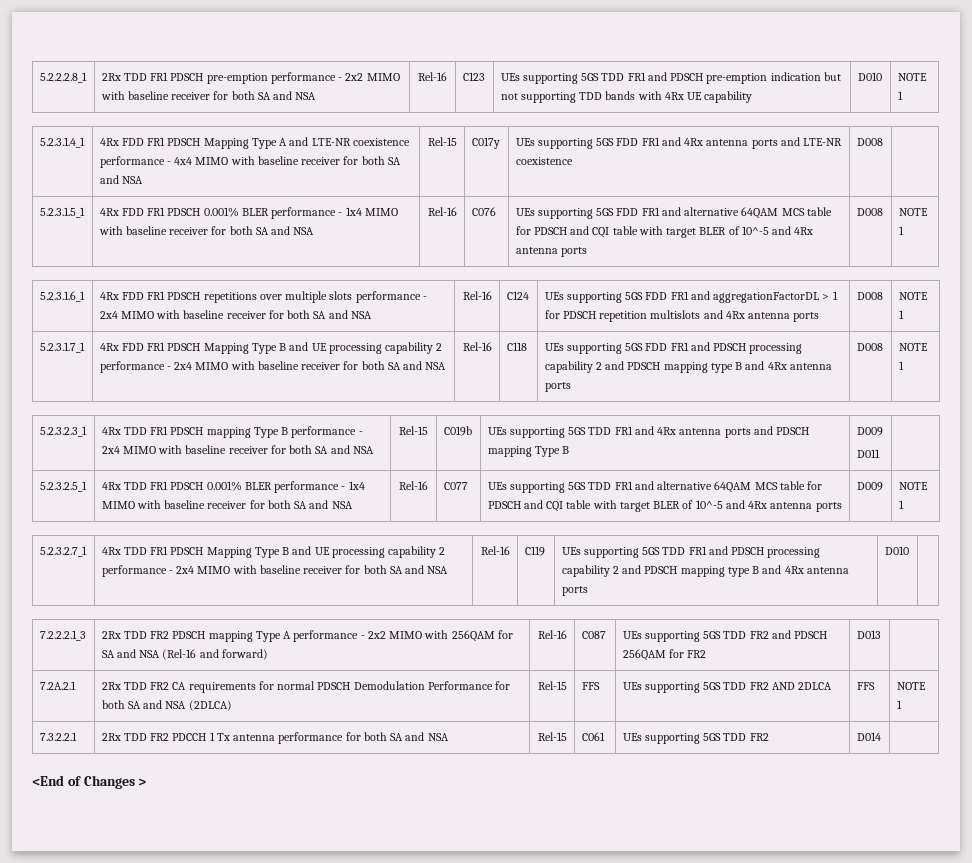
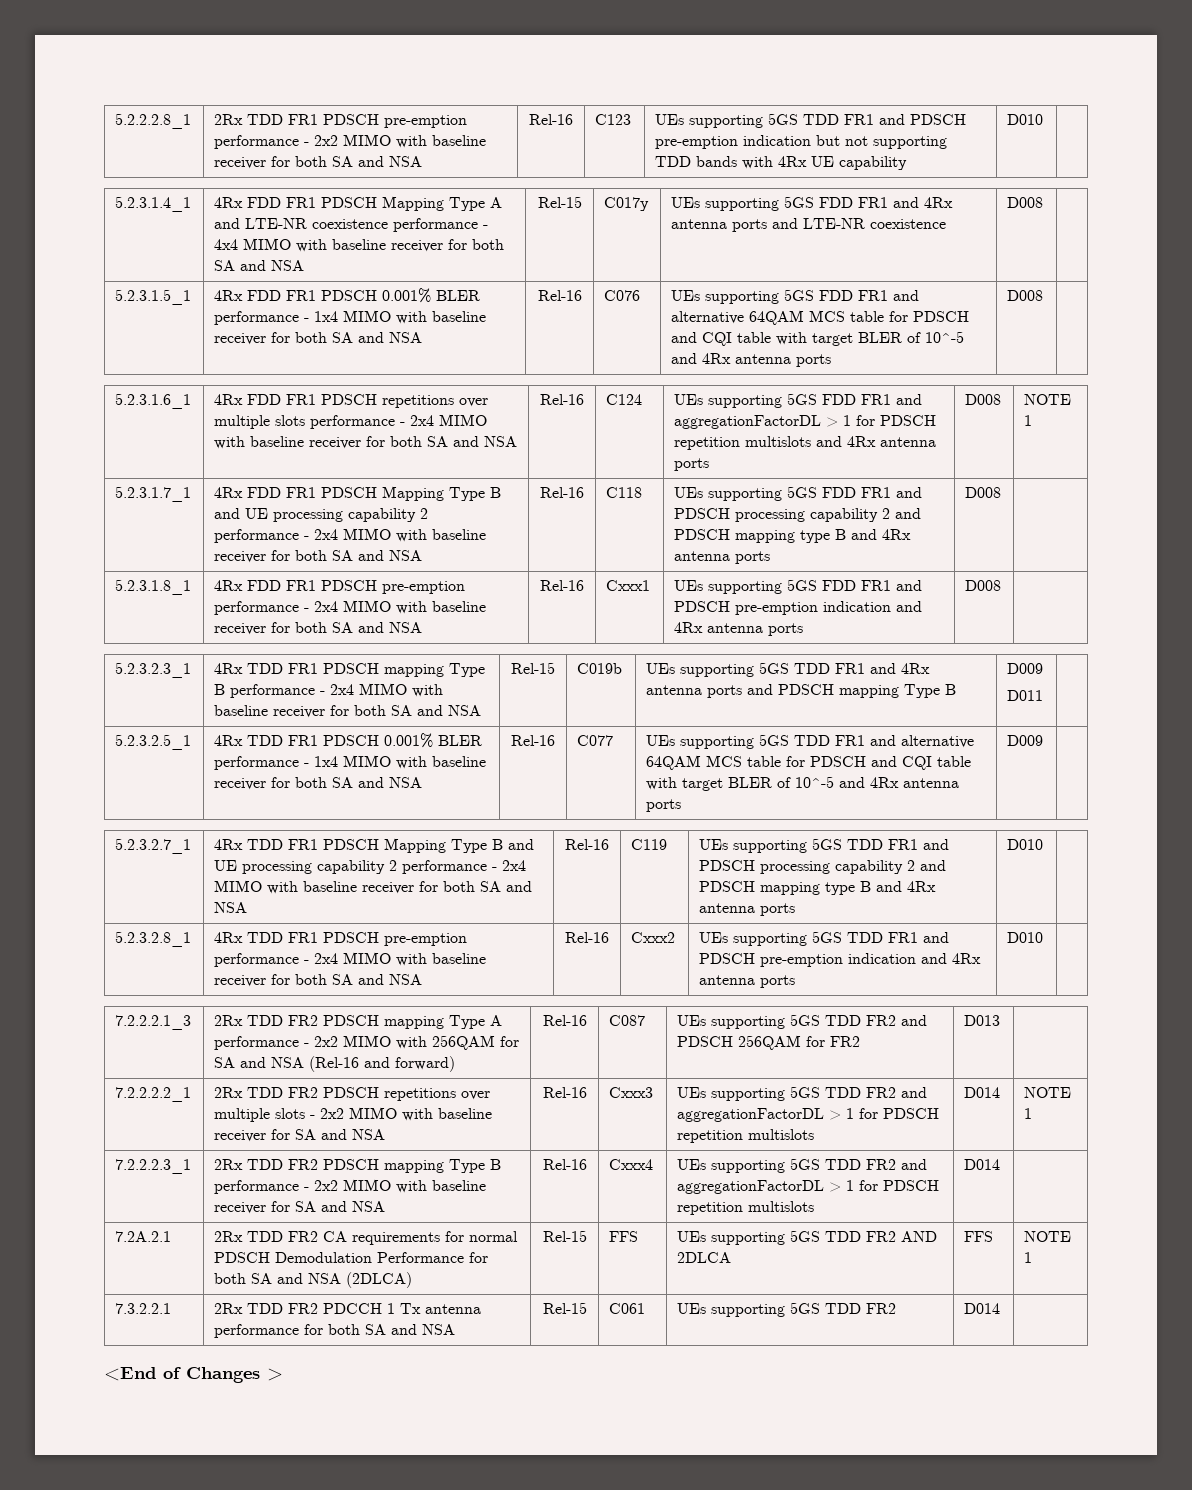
- UEs supporting 5GS TDD FR1 and PDSCH pre-emption indication but not supporting TDD bands with 4Rx UE capability | D010 | NOTE 1
+ UEs supporting 5GS TDD FR1 and PDSCH pre-emption indication but not supporting TDD bands with 4Rx UE capability | D010
- UEs supporting 5GS FDD FR1 and alternative 64QAM MCS table for PDSCH and CQI table with target BLER of 10^-5 and 4Rx antenna ports | D008 | NOTE 1
+ UEs supporting 5GS FDD FR1 and alternative 64QAM MCS table for PDSCH and CQI table with target BLER of 10^-5 and 4Rx antenna ports | D008
- UEs supporting 5GS FDD FR1 and PDSCH processing capability 2 and PDSCH mapping type B and 4Rx antenna ports | D008 | NOTE 1
+ UEs supporting 5GS FDD FR1 and PDSCH processing capability 2 and PDSCH mapping type B and 4Rx antenna ports | D008 |
+ 5.2.3.1.8_1 | 4Rx FDD FR1 PDSCH pre-emption performance - 2x4 MIMO with baseline receiver for both SA and NSA | Rel-16 | Cxxx1 | UEs supporting 5GS FDD FR1 and PDSCH pre-emption indication and 4Rx antenna ports | D008 |
- UEs supporting 5GS TDD FR1 and alternative 64QAM MCS table for PDSCH and CQI table with target BLER of 10^-5 and 4Rx antenna ports | D009 | NOTE 1
+ UEs supporting 5GS TDD FR1 and alternative 64QAM MCS table for PDSCH and CQI table with target BLER of 10^-5 and 4Rx antenna ports | D009
+ 5.2.3.2.8_1 | 4Rx TDD FR1 PDSCH pre-emption performance - 2x4 MIMO with baseline receiver for both SA and NSA | Rel-16 | Cxxx2 | UEs supporting 5GS TDD FR1 and PDSCH pre-emption indication and 4Rx antenna ports | D010 |
+ 7.2.2.2.2_1 | 2Rx TDD FR2 PDSCH repetitions over multiple slots - 2x2 MIMO with baseline receiver for SA and NSA | Rel-16 | Cxxx3 | UEs supporting 5GS TDD FR2 and aggregationFactorDL > 1 for PDSCH repetition multislots | D014 | NOTE 1
+ 7.2.2.2.3_1 | 2Rx TDD FR2 PDSCH mapping Type B performance - 2x2 MIMO with baseline receiver for SA and NSA | Rel-16 | Cxxx4 | UEs supporting 5GS TDD FR2 and aggregationFactorDL > 1 for PDSCH repetition multislots | D014 |

